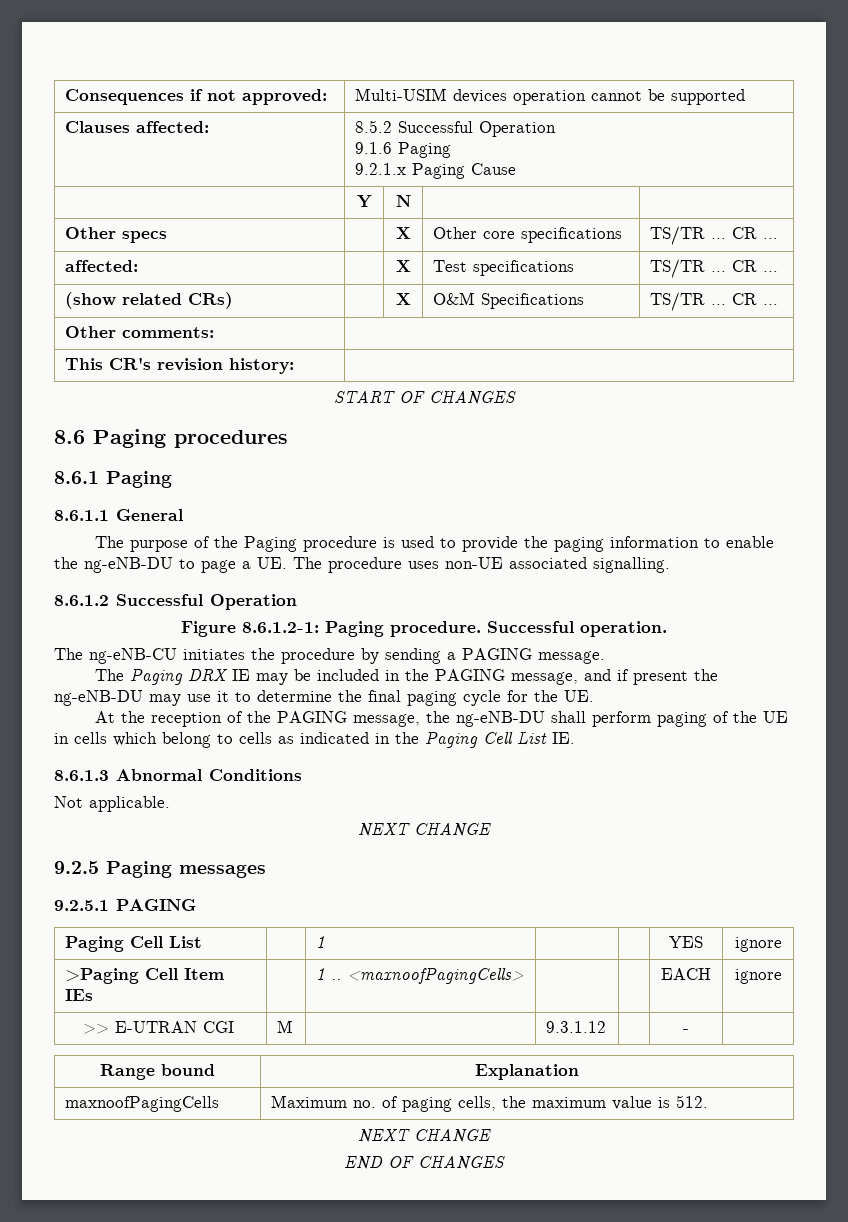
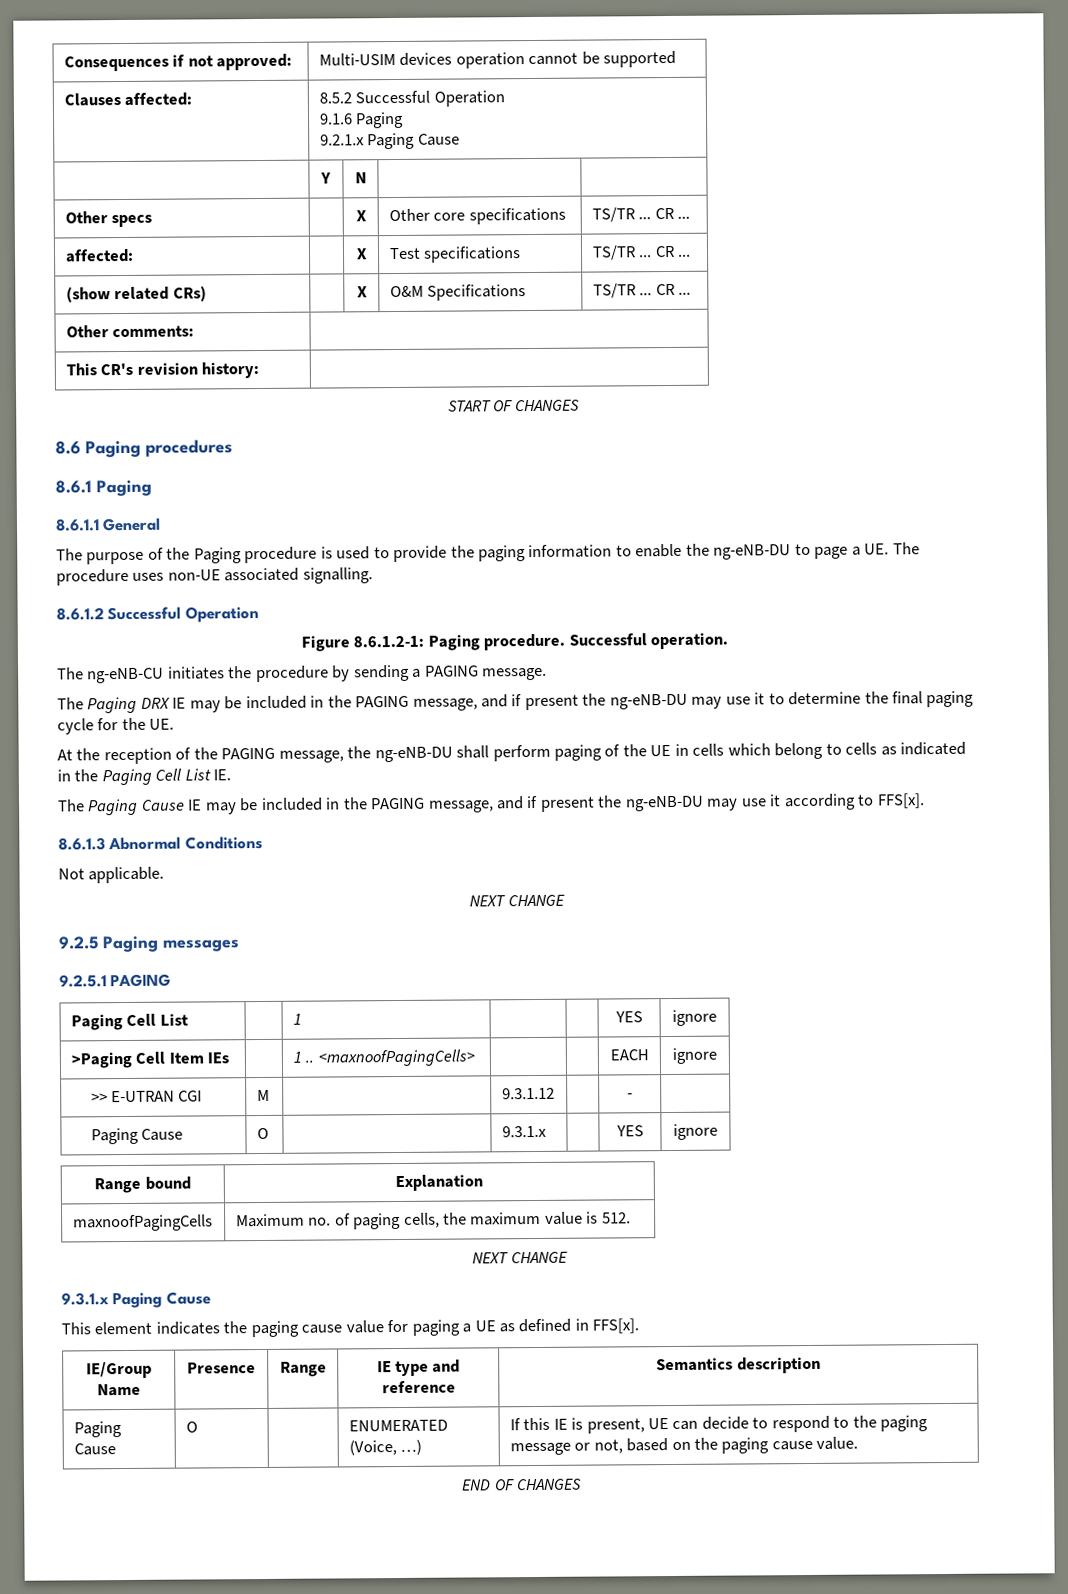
+ The Paging Cause IE may be included in the PAGING message, and if present the ng-eNB-DU may use it according to FFS[x].
+ Paging Cause | O | | 9.3.1.x | | YES | ignore
+ 9.3.1.x Paging Cause
+ This element indicates the paging cause value for paging a UE as defined in FFS[x].
+ IE/Group Name | Presence | Range | IE type and reference | Semantics description
+ Paging Cause | O | | ENUMERATED (Voice, …) | If this IE is present, UE can decide to respond to the paging message or not, based on the paging cause value.

